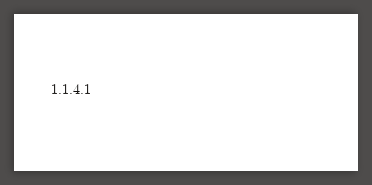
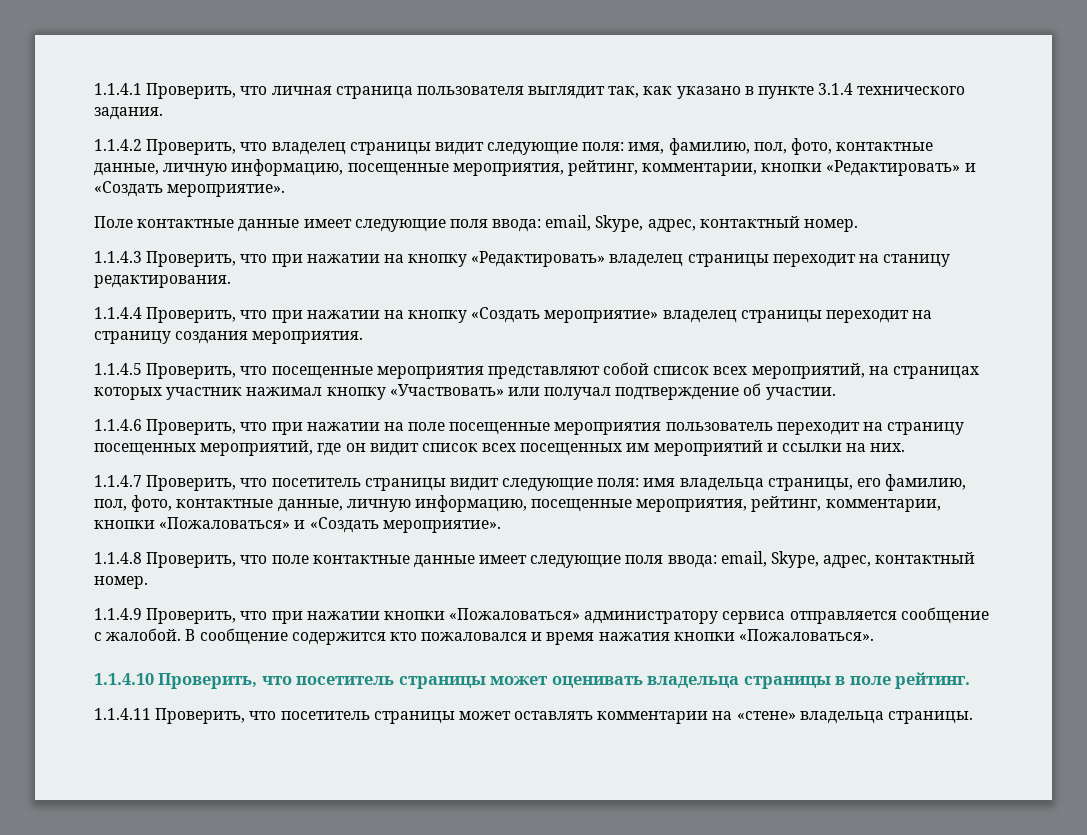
- 1.1.4.1
+ 1.1.4.1 Проверить, что личная страница пользователя выглядит так, как указано в пункте 3.1.4 технического задания.
+ 1.1.4.2 Проверить, что владелец страницы видит следующие поля: имя, фамилию, пол, фото, контактные данные, личную информацию, посещенные мероприятия, рейтинг, комментарии, кнопки «Редактировать» и «Создать мероприятие».
+ Поле контактные данные имеет следующие поля ввода: email, Skype, адрес, контактный номер.
+ 1.1.4.3 Проверить, что при нажатии на кнопку «Редактировать» владелец страницы переходит на станицу редактирования.
+ 1.1.4.4 Проверить, что при нажатии на кнопку «Создать мероприятие» владелец страницы переходит на страницу создания мероприятия.
+ 1.1.4.5 Проверить, что посещенные мероприятия представляют собой список всех мероприятий, на страницах которых участник нажимал кнопку «Участвовать» или получал подтверждение об участии.
+ 1.1.4.6 Проверить, что при нажатии на поле посещенные мероприятия пользователь переходит на страницу посещенных мероприятий, где он видит список всех посещенных им мероприятий и ссылки на них.
+ 1.1.4.7 Проверить, что посетитель страницы видит следующие поля: имя владельца страницы, его фамилию, пол, фото, контактные данные, личную информацию, посещенные мероприятия, рейтинг, комментарии, кнопки «Пожаловаться» и «Создать мероприятие».
+ 1.1.4.8 Проверить, что поле контактные данные имеет следующие поля ввода: email, Skype, адрес, контактный номер.
+ 1.1.4.9 Проверить, что при нажатии кнопки «Пожаловаться» администратору сервиса отправляется сообщение с жалобой. В сообщение содержится кто пожаловался и время нажатия кнопки «Пожаловаться».
+ 1.1.4.10 Проверить, что посетитель страницы может оценивать владельца страницы в поле рейтинг.
+ 1.1.4.11 Проверить, что посетитель страницы может оставлять комментарии на «стене» владельца страницы.

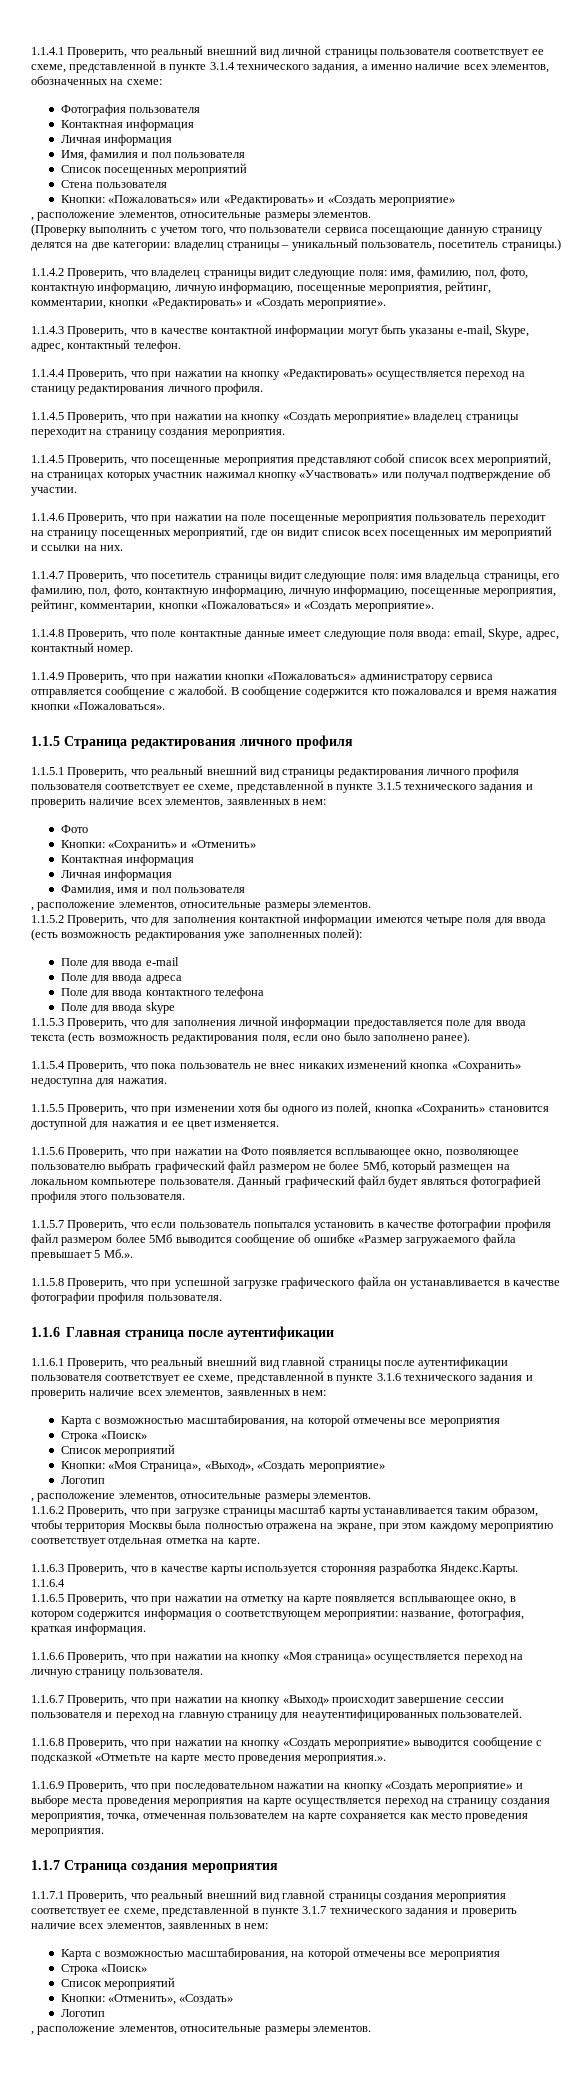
- 1.1.4.1 Проверить, что личная страница пользователя выглядит так, как указано в пункте 3.1.4 технического задания.
+ 1.1.4.1 Проверить, что реальный внешний вид личной страницы пользователя соответствует ее схеме, представленной в пункте 3.1.4 технического задания, а именно наличие всех элементов, обозначенных на схеме:
+ Фотография пользователя
+ Контактная информация
+ Личная информация
+ Имя, фамилия и пол пользователя
+ Список посещенных мероприятий
+ Стена пользователя
+ Кнопки: «Пожаловаться» или «Редактировать» и «Создать мероприятие»
+ , расположение элементов, относительные размеры элементов.
+ (Проверку выполнить с учетом того, что пользователи сервиса посещающие данную страницу делятся на две категории: владелиц страницы – уникальный пользователь, посетитель страницы.)
- 1.1.4.2 Проверить, что владелец страницы видит следующие поля: имя, фамилию, пол, фото, контактные данные, личную информацию, посещенные мероприятия, рейтинг, комментарии, кнопки «Редактировать» и «Создать мероприятие».
+ 1.1.4.2 Проверить, что владелец страницы видит следующие поля: имя, фамилию, пол, фото, контактную информацию, личную информацию, посещенные мероприятия, рейтинг, комментарии, кнопки «Редактировать» и «Создать мероприятие».
- Поле контактные данные имеет следующие поля ввода: email, Skype, адрес, контактный номер.
- 1.1.4.3 Проверить, что при нажатии на кнопку «Редактировать» владелец страницы переходит на станицу редактирования.
- 1.1.4.4 Проверить, что при нажатии на кнопку «Создать мероприятие» владелец страницы переходит на страницу создания мероприятия.
+ 1.1.4.3 Проверить, что в качестве контактной информации могут быть указаны e-mail, Skype, адрес, контактный телефон.
+ 1.1.4.4 Проверить, что при нажатии на кнопку «Редактировать» осуществляется переход на станицу редактирования личного профиля.
+ 1.1.4.5 Проверить, что при нажатии на кнопку «Создать мероприятие» владелец страницы переходит на страницу создания мероприятия.
- 1.1.4.7 Проверить, что посетитель страницы видит следующие поля: имя владельца страницы, его фамилию, пол, фото, контактные данные, личную информацию, посещенные мероприятия, рейтинг, комментарии, кнопки «Пожаловаться» и «Создать мероприятие».
+ 1.1.4.7 Проверить, что посетитель страницы видит следующие поля: имя владельца страницы, его фамилию, пол, фото, контактную информацию, личную информацию, посещенные мероприятия, рейтинг, комментарии, кнопки «Пожаловаться» и «Создать мероприятие».
- 1.1.4.10 Проверить, что посетитель страницы может оценивать владельца страницы в поле рейтинг.
- 1.1.4.11 Проверить, что посетитель страницы может оставлять комментарии на «стене» владельца страницы.
+ 1.1.5 Страница редактирования личного профиля
+ 1.1.5.1 Проверить, что реальный внешний вид страницы редактирования личного профиля пользователя соответствует ее схеме, представленной в пункте 3.1.5 технического задания и проверить наличие всех элементов, заявленных в нем:
+ Фото
+ Кнопки: «Сохранить» и «Отменить»
+ Контактная информация
+ Личная информация
+ Фамилия, имя и пол пользователя
+ , расположение элементов, относительные размеры элементов.
+ 1.1.5.2 Проверить, что для заполнения контактной информации имеются четыре поля для ввода (есть возможность редактирования уже заполненных полей):
+ Поле для ввода e-mail
+ Поле для ввода адреса
+ Поле для ввода контактного телефона
+ Поле для ввода skype
+ 1.1.5.3 Проверить, что для заполнения личной информации предоставляется поле для ввода текста (есть возможность редактирования поля, если оно было заполнено ранее).
+ 1.1.5.4 Проверить, что пока пользователь не внес никаких изменений кнопка «Сохранить» недоступна для нажатия.
+ 1.1.5.5 Проверить, что при изменении хотя бы одного из полей, кнопка «Сохранить» становится доступной для нажатия и ее цвет изменяется.
+ 1.1.5.6 Проверить, что при нажатии на Фото появляется всплывающее окно, позволяющее пользователю выбрать графический файл размером не более 5Мб, который размещен на локальном компьютере пользователя. Данный графический файл будет являться фотографией профиля этого пользователя.
+ 1.1.5.7 Проверить, что если пользователь попытался установить в качестве фотографии профиля файл размером более 5Мб выводится сообщение об ошибке «Размер загружаемого файла превышает 5 Мб.».
+ 1.1.5.8 Проверить, что при успешной загрузке графического файла он устанавливается в качестве фотографии профиля пользователя.
+ 1.1.6 Главная страница после аутентификации
+ 1.1.6.1 Проверить, что реальный внешний вид главной страницы после аутентификации пользователя соответствует ее схеме, представленной в пункте 3.1.6 технического задания и проверить наличие всех элементов, заявленных в нем:
+ Карта с возможностью масштабирования, на которой отмечены все мероприятия
+ Строка «Поиск»
+ Список мероприятий
+ Кнопки: «Моя Страница», «Выход», «Создать мероприятие»
+ Логотип
+ , расположение элементов, относительные размеры элементов.
+ 1.1.6.2 Проверить, что при загрузке страницы масштаб карты устанавливается таким образом, чтобы территория Москвы была полностью отражена на экране, при этом каждому мероприятию соответствует отдельная отметка на карте.
+ 1.1.6.3 Проверить, что в качестве карты используется сторонняя разработка Яндекс.Карты.
+ 1.1.6.4
+ 1.1.6.5 Проверить, что при нажатии на отметку на карте появляется всплывающее окно, в котором содержится информация о соответствующем мероприятии: название, фотография, краткая информация.
+ 1.1.6.6 Проверить, что при нажатии на кнопку «Моя страница» осуществляется переход на личную страницу пользователя.
+ 1.1.6.7 Проверить, что при нажатии на кнопку «Выход» происходит завершение сессии пользователя и переход на главную страницу для неаутентифицированных пользователей.
+ 1.1.6.8 Проверить, что при нажатии на кнопку «Создать мероприятие» выводится сообщение с подсказкой «Отметьте на карте место проведения мероприятия.».
+ 1.1.6.9 Проверить, что при последовательном нажатии на кнопку «Создать мероприятие» и выборе места проведения мероприятия на карте осуществляется переход на страницу создания мероприятия, точка, отмеченная пользователем на карте сохраняется как место проведения мероприятия.
+ 1.1.7 Страница создания мероприятия
+ 1.1.7.1 Проверить, что реальный внешний вид главной страницы создания мероприятия соответствует ее схеме, представленной в пункте 3.1.7 технического задания и проверить наличие всех элементов, заявленных в нем:
+ Карта с возможностью масштабирования, на которой отмечены все мероприятия
+ Строка «Поиск»
+ Список мероприятий
+ Кнопки: «Отменить», «Создать»
+ Логотип
+ , расположение элементов, относительные размеры элементов.

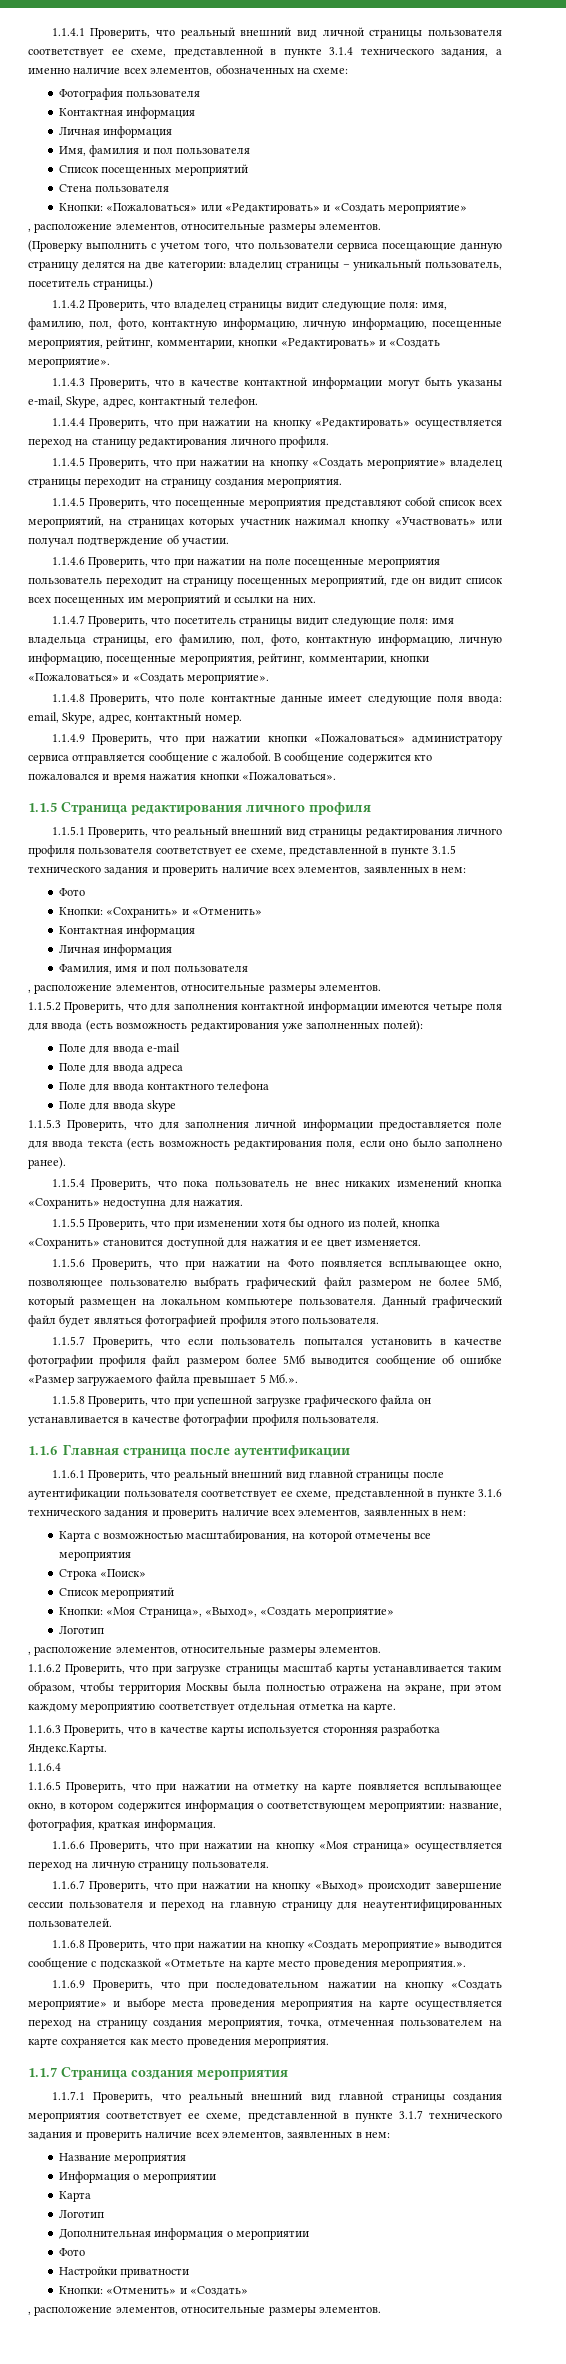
  1.1.7.1 Проверить, что реальный внешний вид главной страницы создания мероприятия соответствует ее схеме, представленной в пункте 3.1.7 технического задания и проверить наличие всех элементов, заявленных в нем:
- Карта с возможностью масштабирования, на которой отмечены все мероприятия
- Строка «Поиск»
- Список мероприятий
- Кнопки: «Отменить», «Создать»
+ Название мероприятия
+ Информация о мероприятии
+ Карта
  Логотип
+ Дополнительная информация о мероприятии
+ Фото
+ Настройки приватности
+ Кнопки: «Отменить» и «Создать»

